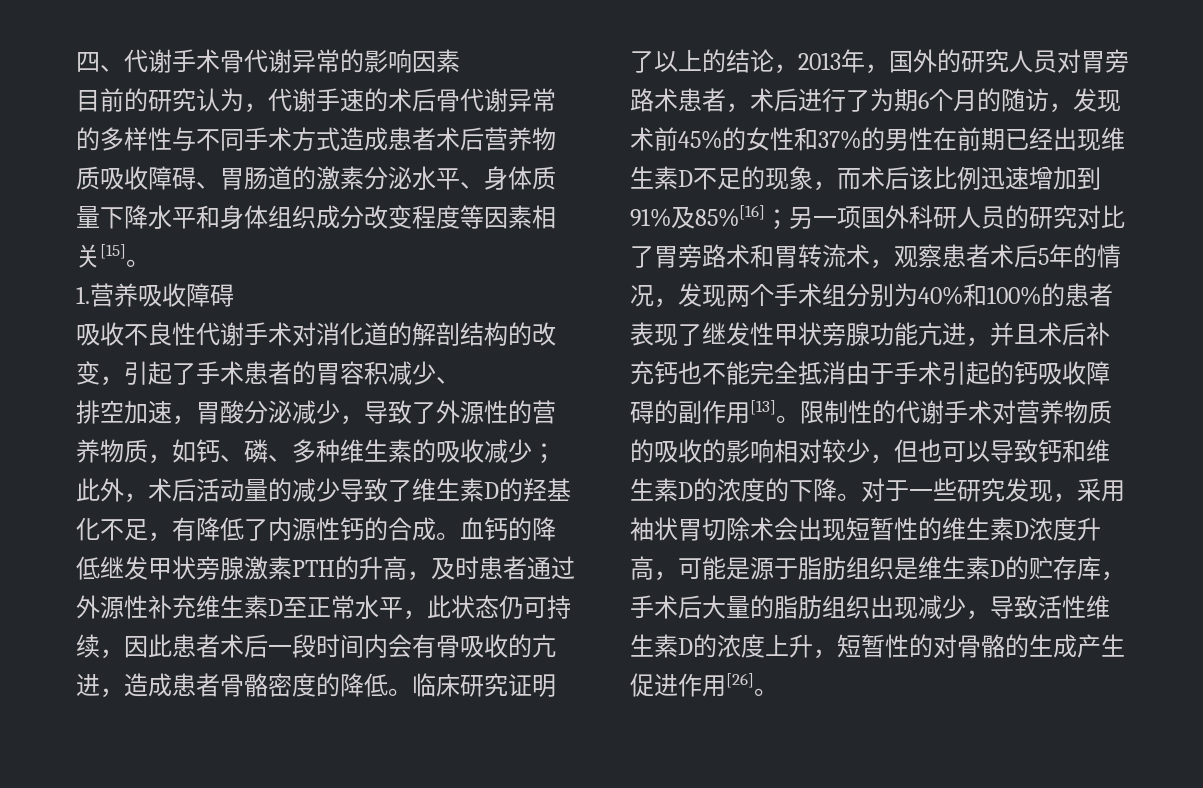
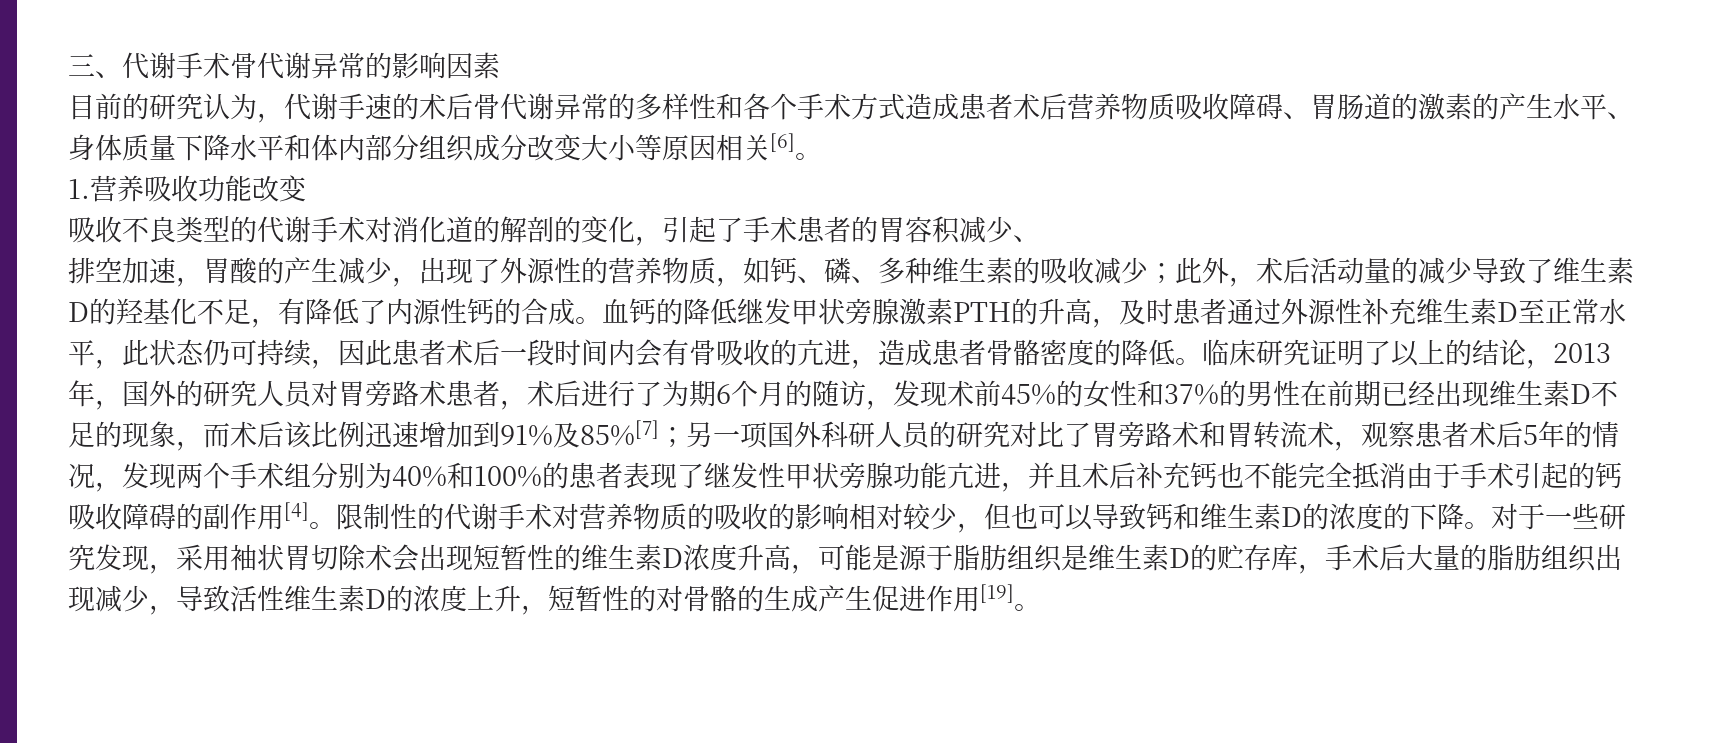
- 四、代谢手术骨代谢异常的影响因素
+ 三、代谢手术骨代谢异常的影响因素
- 目前的研究认为，代谢手速的术后骨代谢异常的多样性与不同手术方式造成患者术后营养物质吸收障碍、胃肠道的激素分泌水平、身体质量下降水平和身体组织成分改变程度等因素相关[15]。
+ 目前的研究认为，代谢手速的术后骨代谢异常的多样性和各个手术方式造成患者术后营养物质吸收障碍、胃肠道的激素的产生水平、身体质量下降水平和体内部分组织成分改变大小等原因相关[6]。
- 1.营养吸收障碍
+ 1.营养吸收功能改变
- 吸收不良性代谢手术对消化道的解剖结构的改变，引起了手术患者的胃容积减少、
+ 吸收不良类型的代谢手术对消化道的解剖的变化，引起了手术患者的胃容积减少、
- 排空加速，胃酸分泌减少，导致了外源性的营养物质，如钙、磷、多种维生素的吸收减少；此外，术后活动量的减少导致了维生素D的羟基化不足，有降低了内源性钙的合成。
+ 排空加速，胃酸的产生减少，出现了外源性的营养物质，如钙、磷、多种维生素的吸收减少；此外，术后活动量的减少导致了维生素D的羟基化不足，有降低了内源性钙的合成。
- 临床研究证明了以上的结论，2013年，国外的研究人员对胃旁路术患者，术后进行了为期6个月的随访，发现术前45%的女性和37%的男性在前期已经出现维生素D不足的现象，而术后该比例迅速增加到91%及85%[16]；
+ 临床研究证明了以上的结论，2013年，国外的研究人员对胃旁路术患者，术后进行了为期6个月的随访，发现术前45%的女性和37%的男性在前期已经出现维生素D不足的现象，而术后该比例迅速增加到91%及85%[7]；
- 另一项国外科研人员的研究对比了胃旁路术和胃转流术，观察患者术后5年的情况，发现两个手术组分别为40%和100%的患者表现了继发性甲状旁腺功能亢进，并且术后补充钙也不能完全抵消由于手术引起的钙吸收障碍的副作用[13]。
+ 另一项国外科研人员的研究对比了胃旁路术和胃转流术，观察患者术后5年的情况，发现两个手术组分别为40%和100%的患者表现了继发性甲状旁腺功能亢进，并且术后补充钙也不能完全抵消由于手术引起的钙吸收障碍的副作用[4]。
- 对于一些研究发现，采用袖状胃切除术会出现短暂性的维生素D浓度升高，可能是源于脂肪组织是维生素D的贮存库，手术后大量的脂肪组织出现减少，导致活性维生素D的浓度上升，短暂性的对骨骼的生成产生促进作用[26]。
+ 对于一些研究发现，采用袖状胃切除术会出现短暂性的维生素D浓度升高，可能是源于脂肪组织是维生素D的贮存库，手术后大量的脂肪组织出现减少，导致活性维生素D的浓度上升，短暂性的对骨骼的生成产生促进作用[19]。

